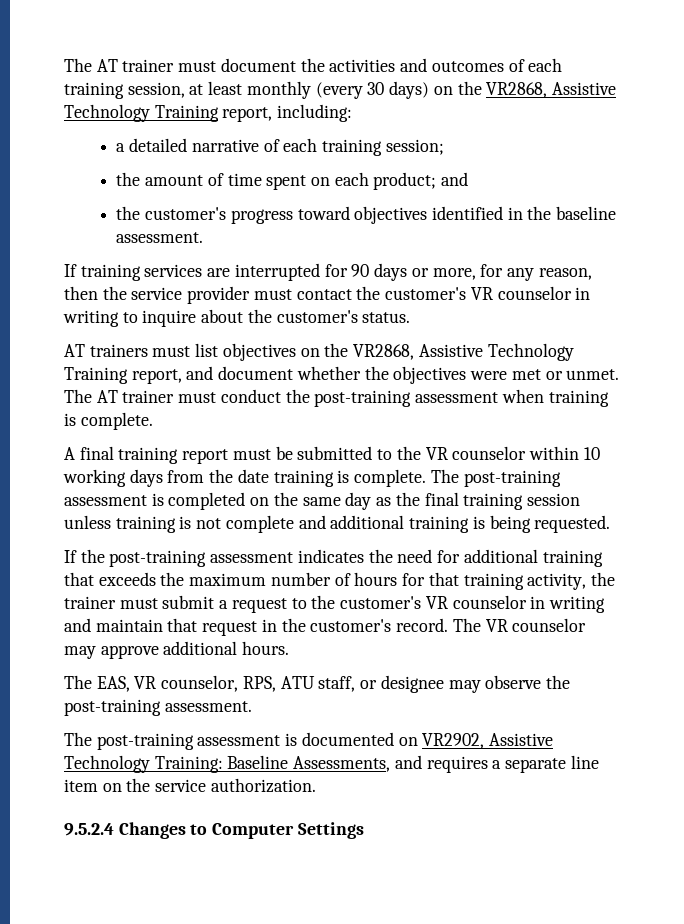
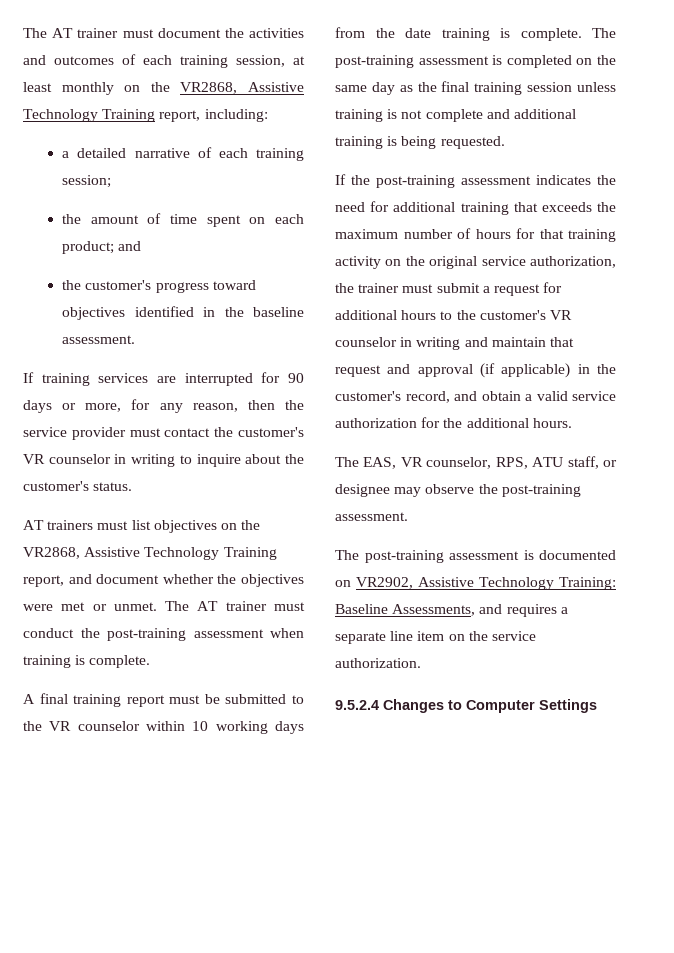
- The AT trainer must document the activities and outcomes of each training session, at least monthly (every 30 days) on the VR2868, Assistive Technology Training report, including:
+ The AT trainer must document the activities and outcomes of each training session, at least monthly on the VR2868, Assistive Technology Training report, including:
- If the post-training assessment indicates the need for additional training that exceeds the maximum number of hours for that training activity, the trainer must submit a request to the customer's VR counselor in writing and maintain that request in the customer's record. The VR counselor may approve additional hours.
+ If the post-training assessment indicates the need for additional training that exceeds the maximum number of hours for that training activity on the original service authorization, the trainer must submit a request for additional hours to the customer's VR counselor in writing and maintain that request and approval (if applicable) in the customer's record, and obtain a valid service authorization for the additional hours.

